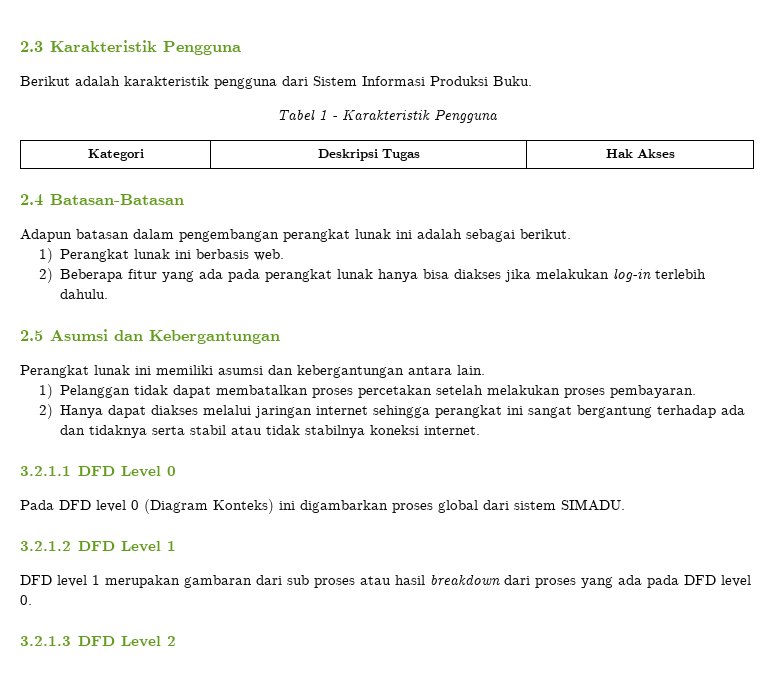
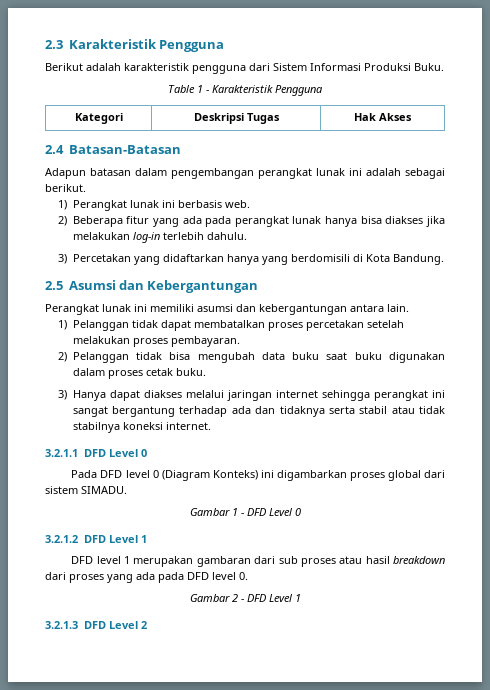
- Tabel 1 - Karakteristik Pengguna
+ Table 1 - Karakteristik Pengguna
+ 3) Percetakan yang didaftarkan hanya yang berdomisili di Kota Bandung.
- 2) Hanya dapat diakses melalui jaringan internet sehingga perangkat ini sangat bergantung terhadap ada dan tidaknya serta stabil atau tidak stabilnya koneksi internet.
+ 2) Pelanggan tidak bisa mengubah data buku saat buku digunakan dalam proses cetak buku.
+ 3) Hanya dapat diakses melalui jaringan internet sehingga perangkat ini sangat bergantung terhadap ada dan tidaknya serta stabil atau tidak stabilnya koneksi internet.
+ Gambar 1 - DFD Level 0
+ Gambar 2 - DFD Level 1

